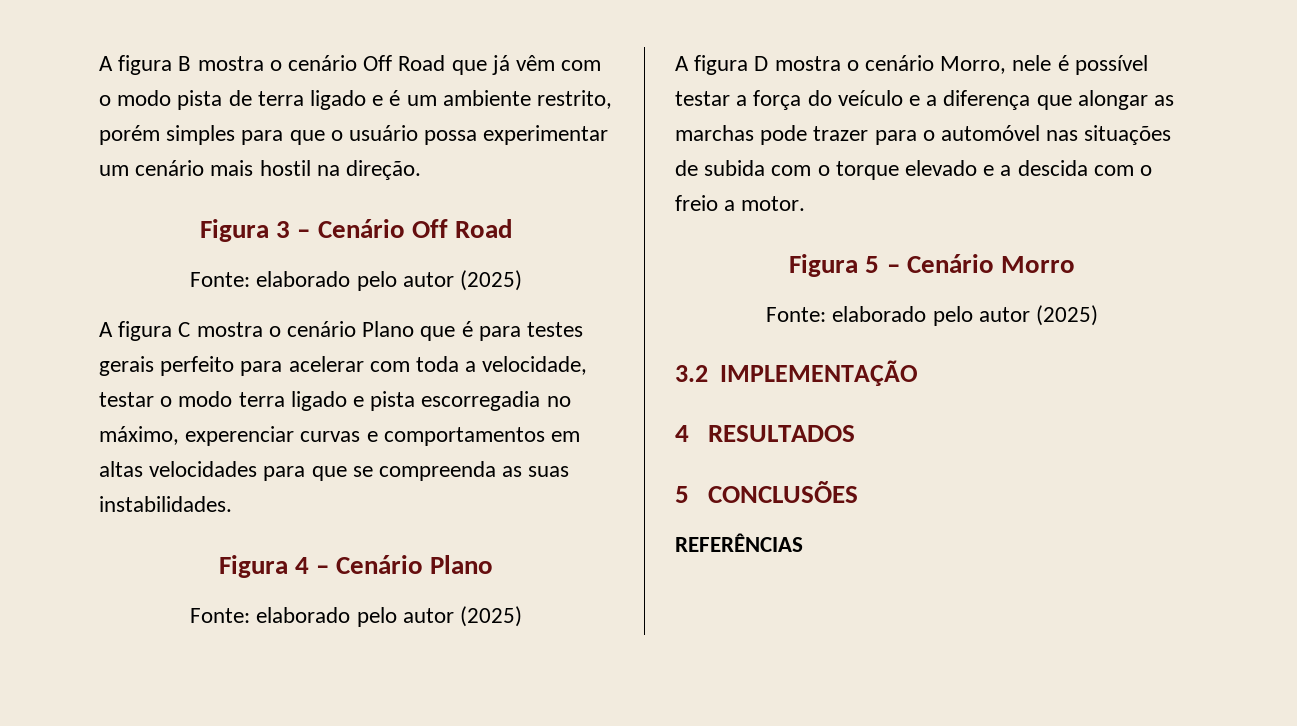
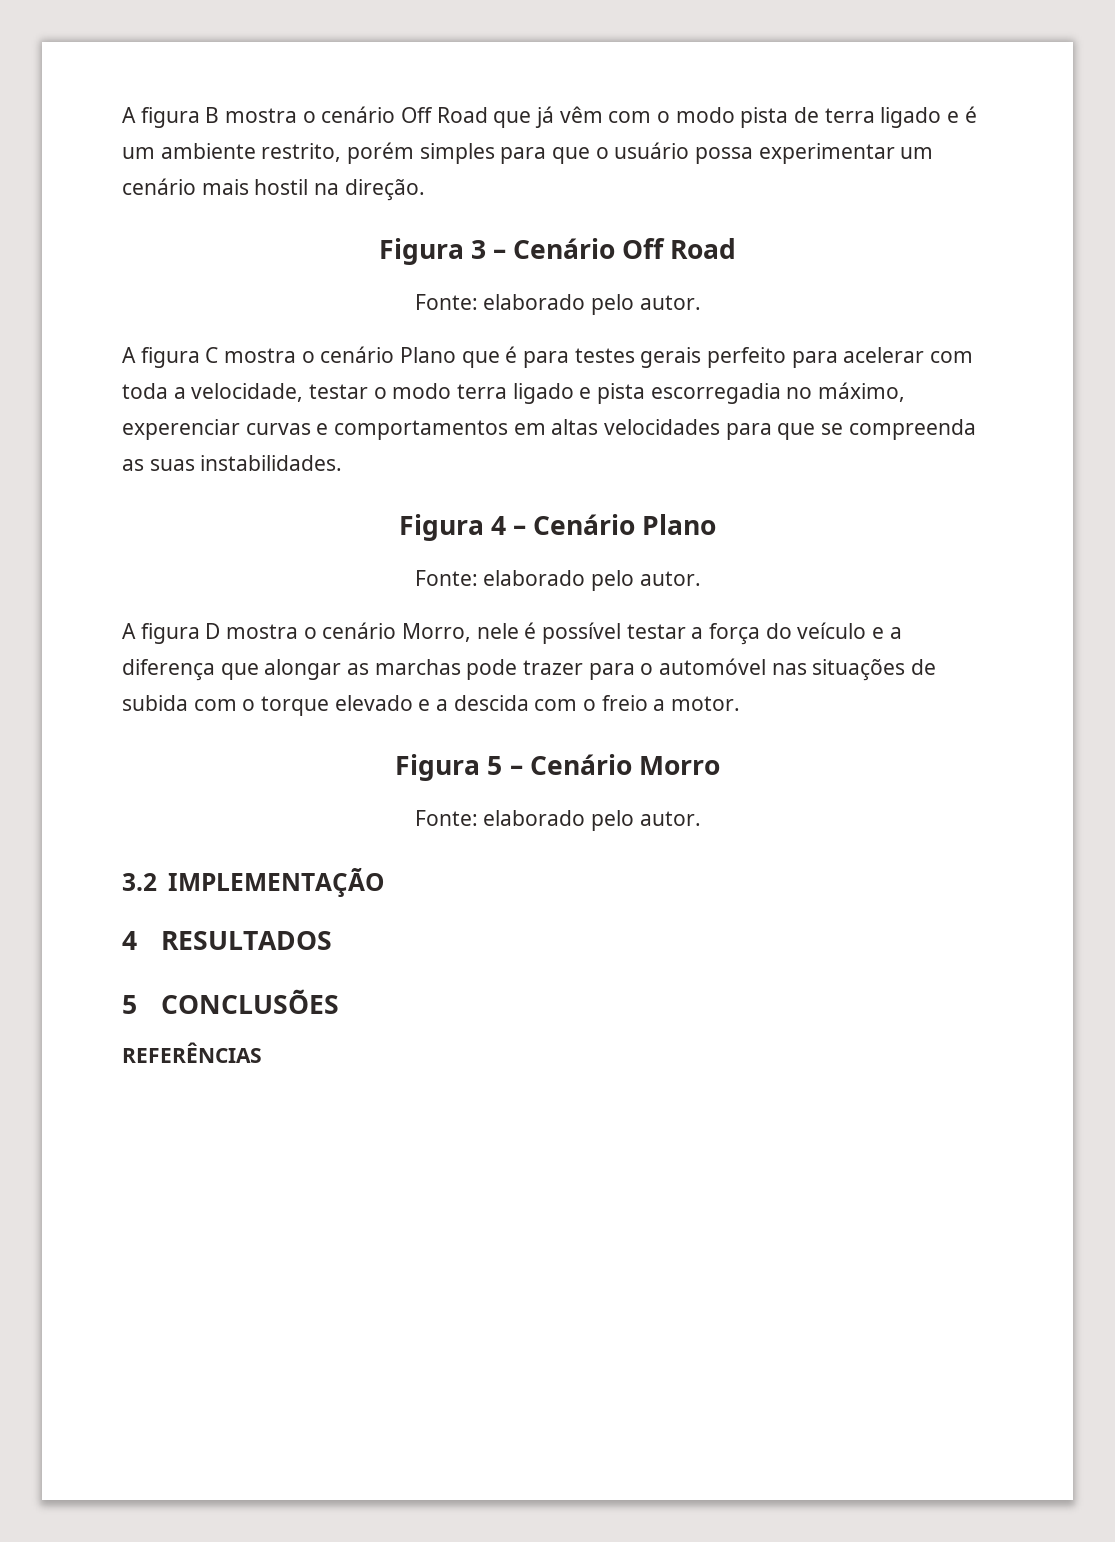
  Figura 3 – Cenário Off Road
- Fonte: elaborado pelo autor (2025)
+ Fonte: elaborado pelo autor.
  Figura 4 – Cenário Plano
- Fonte: elaborado pelo autor (2025)
+ Fonte: elaborado pelo autor.
  Figura 5 – Cenário Morro
- Fonte: elaborado pelo autor (2025)
+ Fonte: elaborado pelo autor.

